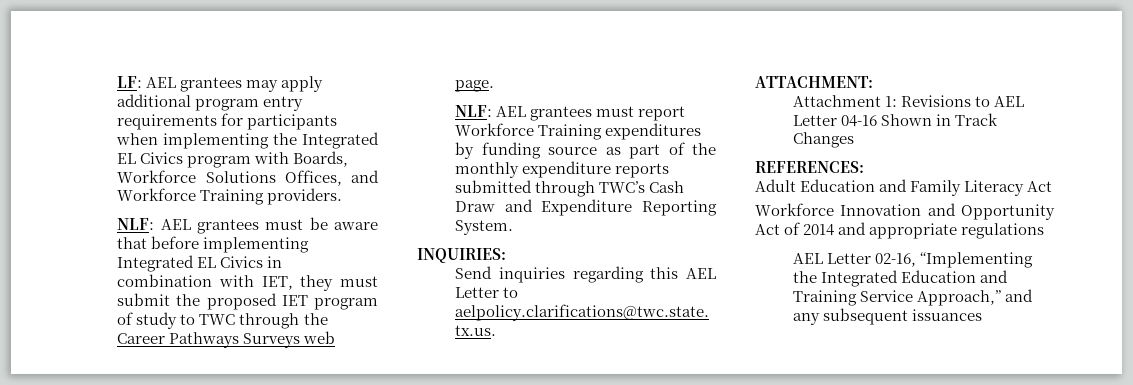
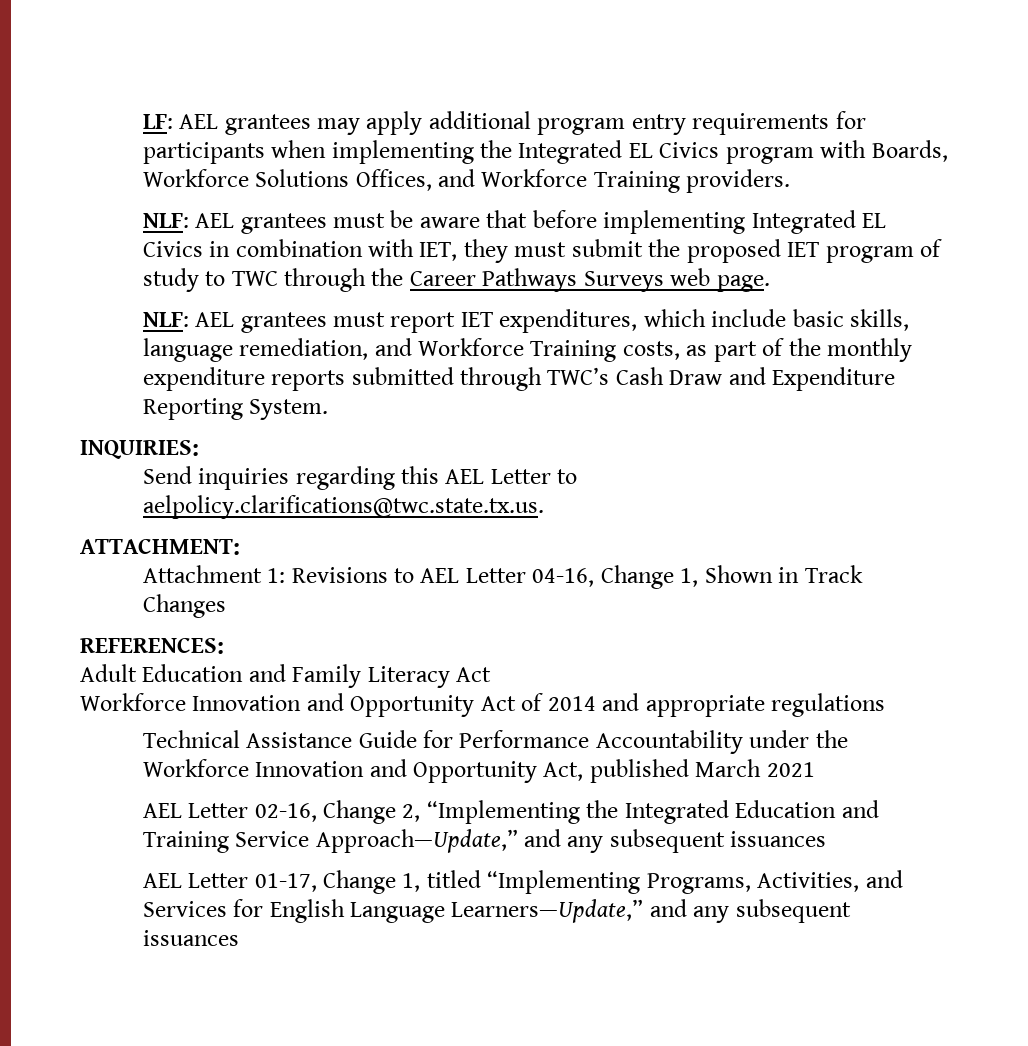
- NLF: AEL grantees must report Workforce Training expenditures by funding source as part of the monthly expenditure reports submitted through TWC’s Cash Draw and Expenditure Reporting System.
+ NLF: AEL grantees must report IET expenditures, which include basic skills, language remediation, and Workforce Training costs, as part of the monthly expenditure reports submitted through TWC’s Cash Draw and Expenditure Reporting System.
- Attachment 1: Revisions to AEL Letter 04-16 Shown in Track Changes
+ Attachment 1: Revisions to AEL Letter 04-16, Change 1, Shown in Track Changes
+ Technical Assistance Guide for Performance Accountability under the Workforce Innovation and Opportunity Act, published March 2021
- AEL Letter 02-16, “Implementing the Integrated Education and Training Service Approach,” and any subsequent issuances
+ AEL Letter 02-16, Change 2, “Implementing the Integrated Education and Training Service Approach—Update,” and any subsequent issuances
+ AEL Letter 01-17, Change 1, titled “Implementing Programs, Activities, and Services for English Language Learners—Update,” and any subsequent issuances

